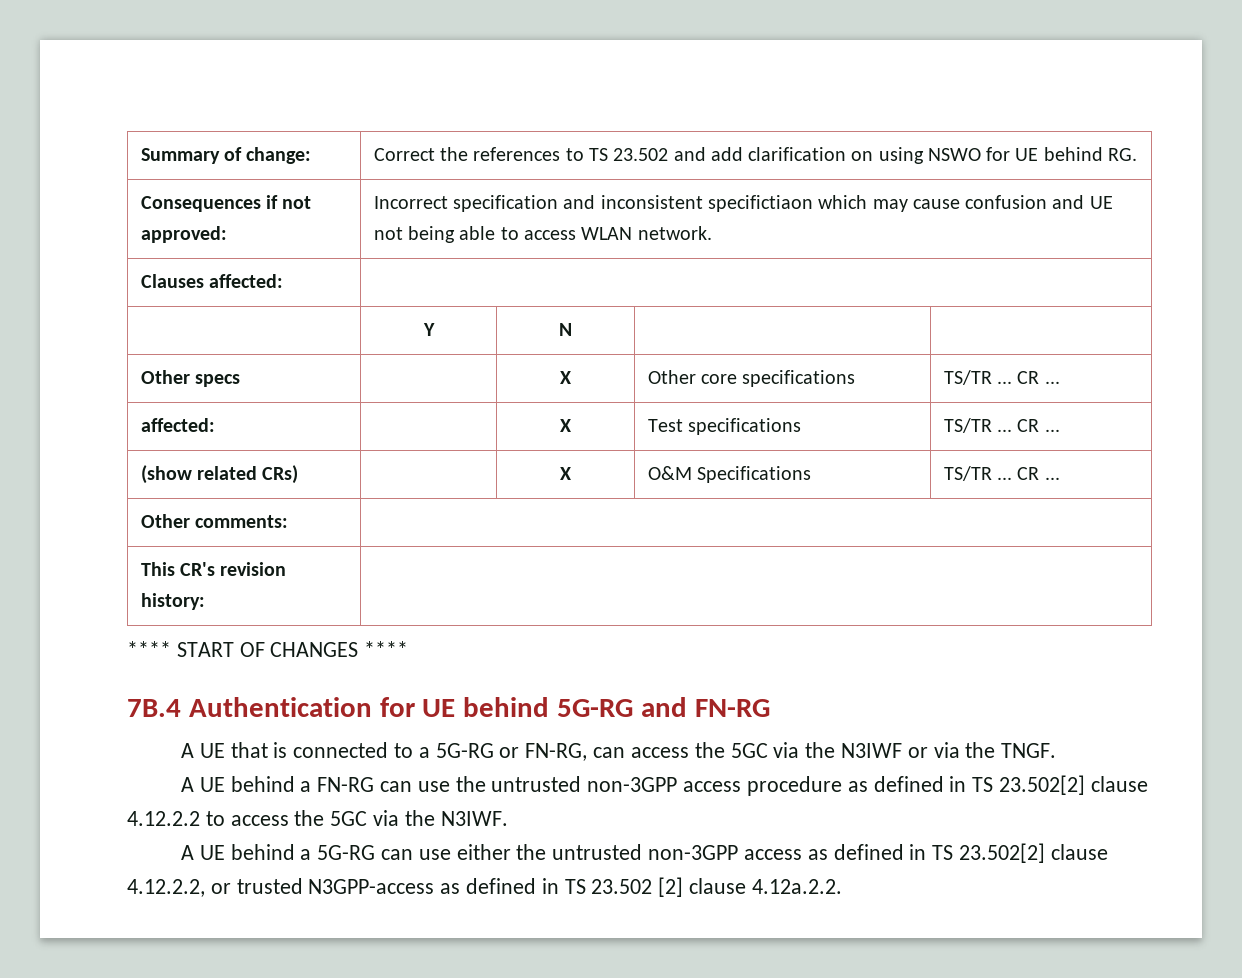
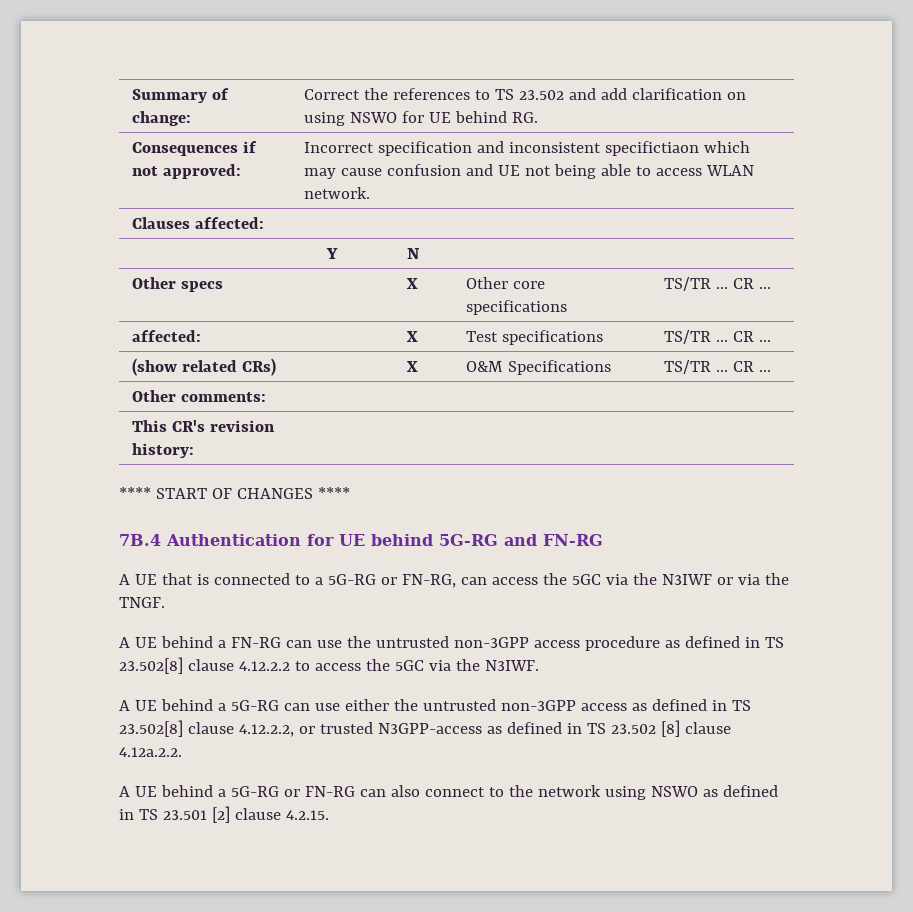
- A UE behind a FN-RG can use the untrusted non-3GPP access procedure as defined in TS 23.502[2] clause 4.12.2.2 to access the 5GC via the N3IWF.
+ A UE behind a FN-RG can use the untrusted non-3GPP access procedure as defined in TS 23.502[8] clause 4.12.2.2 to access the 5GC via the N3IWF.
- A UE behind a 5G-RG can use either the untrusted non-3GPP access as defined in TS 23.502[2] clause 4.12.2.2, or trusted N3GPP-access as defined in TS 23.502 [2] clause 4.12a.2.2.
+ A UE behind a 5G-RG can use either the untrusted non-3GPP access as defined in TS 23.502[8] clause 4.12.2.2, or trusted N3GPP-access as defined in TS 23.502 [8] clause 4.12a.2.2.
+ A UE behind a 5G-RG or FN-RG can also connect to the network using NSWO as defined in TS 23.501 [2] clause 4.2.15.

